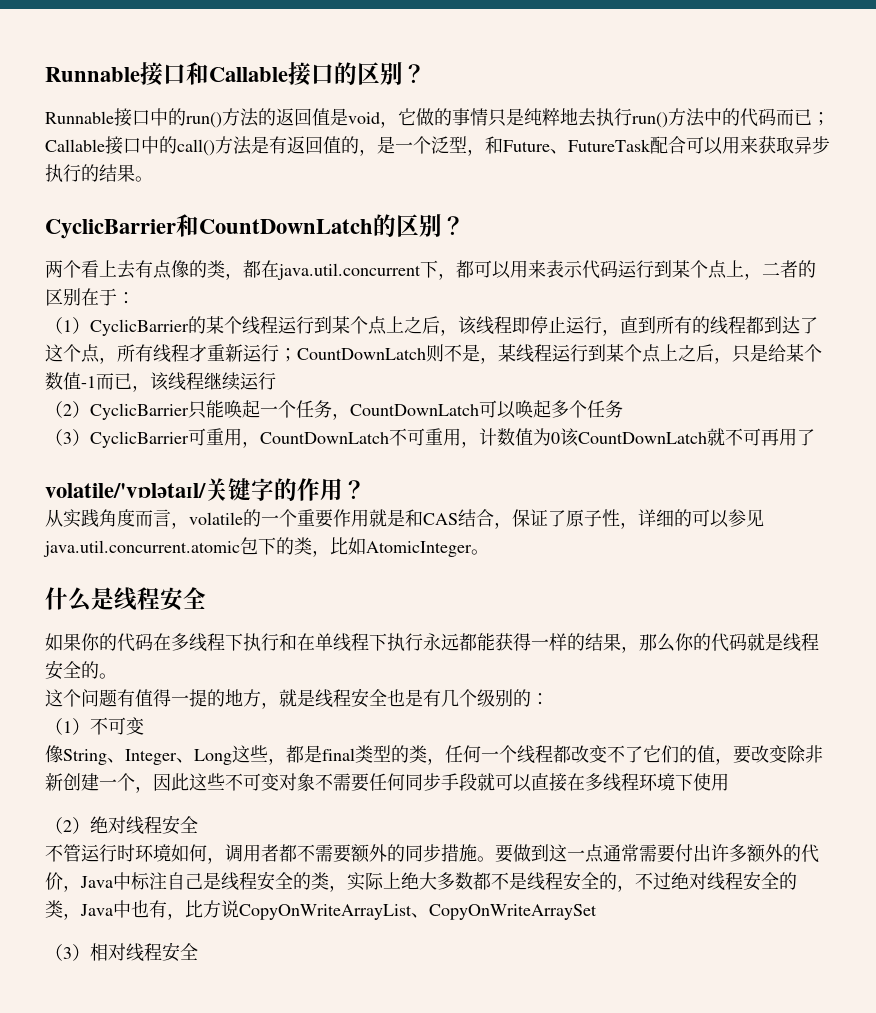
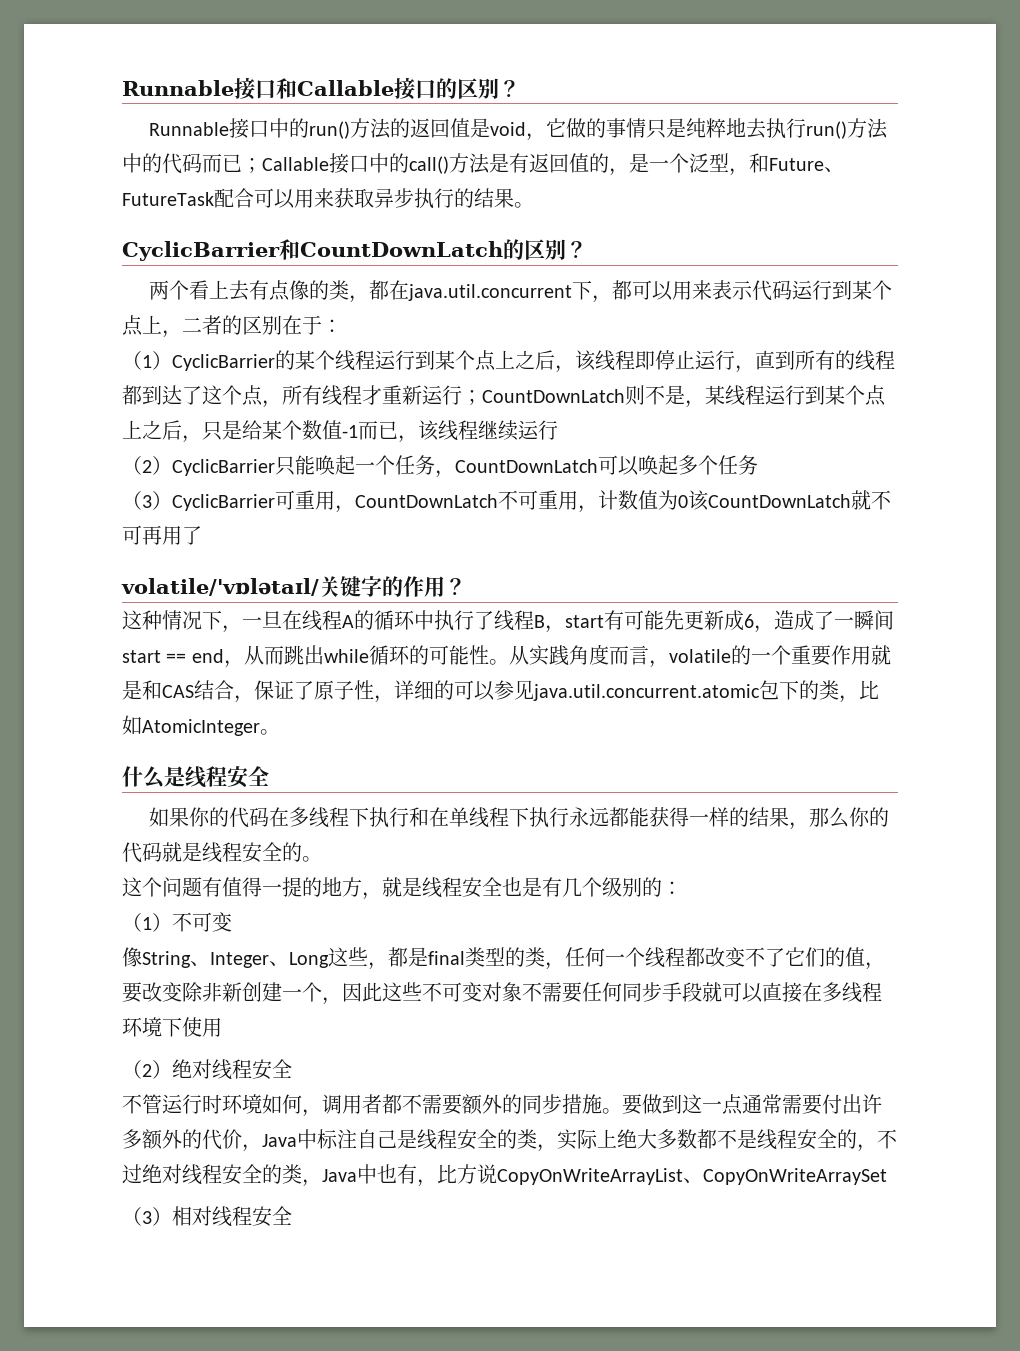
+ 这种情况下，一旦在线程A的循环中执行了线程B，start有可能先更新成6，造成了一瞬间start == end，从而跳出while循环的可能性。

